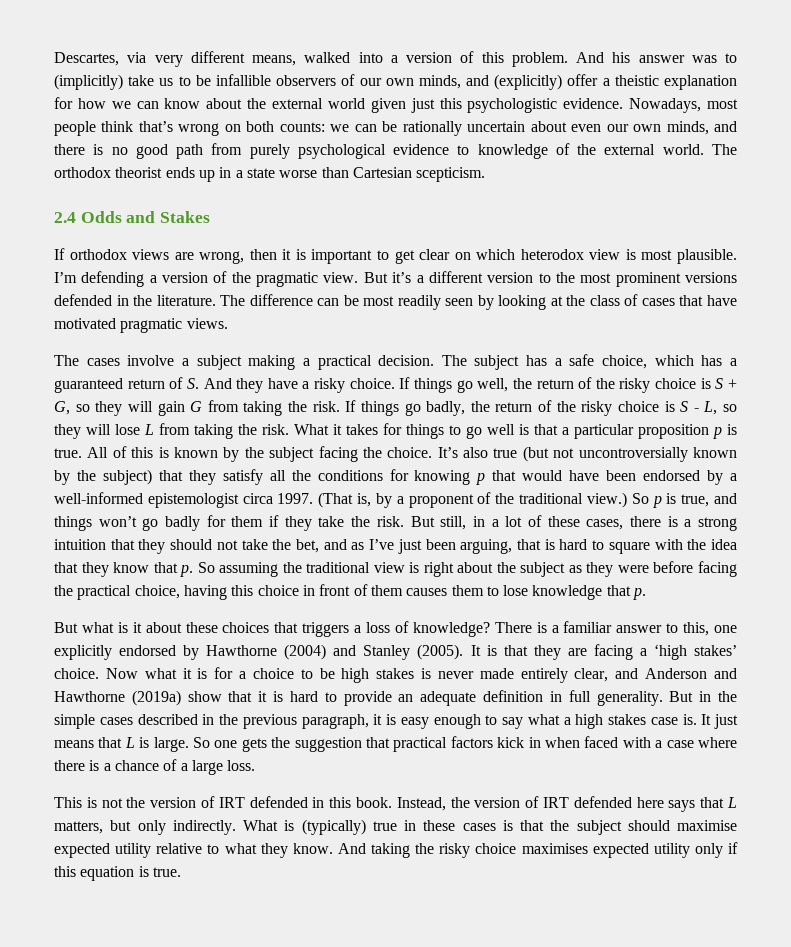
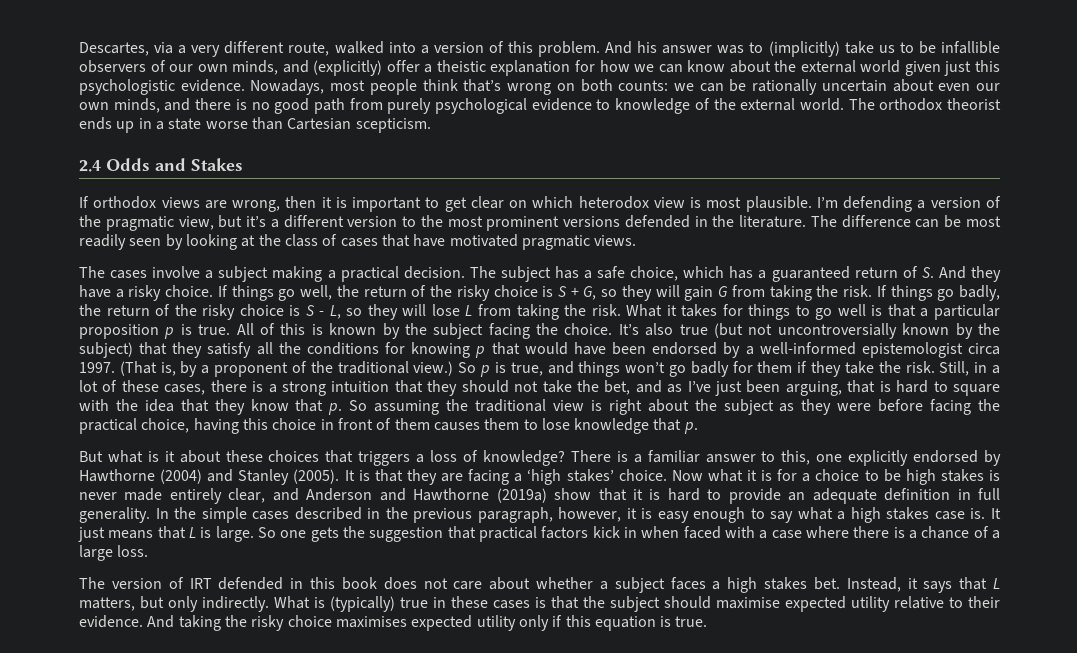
- Descartes, via very different means, walked into a version of this problem.
+ Descartes, via a very different route, walked into a version of this problem.
- I’m defending a version of the pragmatic view. But it’s a different version to the most prominent versions defended in the literature.
+ I’m defending a version of the pragmatic view, but it’s a different version to the most prominent versions defended in the literature.
- But still, in a lot of these cases, there is a strong intuition that they should not take the bet, and as I’ve just been arguing, that is hard to square with the idea that they know that p. So assuming the traditional view is right about the subject as they were before facing the practical choice, having this choice in front of them causes them to lose knowledge that p.
+ Still, in a lot of these cases, there is a strong intuition that they should not take the bet, and as I’ve just been arguing, that is hard to square with the idea that they know that p. So assuming the traditional view is right about the subject as they were before facing the practical choice, having this choice in front of them causes them to lose knowledge that p.
- But in the simple cases described in the previous paragraph, it is easy enough to say what a high stakes case is.
+ In the simple cases described in the previous paragraph, however, it is easy enough to say what a high stakes case is.
- This is not the version of IRT defended in this book. Instead, the version of IRT defended here says that L matters, but only indirectly.
+ The version of IRT defended in this book does not care about whether a subject faces a high stakes bet. Instead, it says that L matters, but only indirectly.
- What is (typically) true in these cases is that the subject should maximise expected utility relative to what they know.
+ What is (typically) true in these cases is that the subject should maximise expected utility relative to their evidence.

